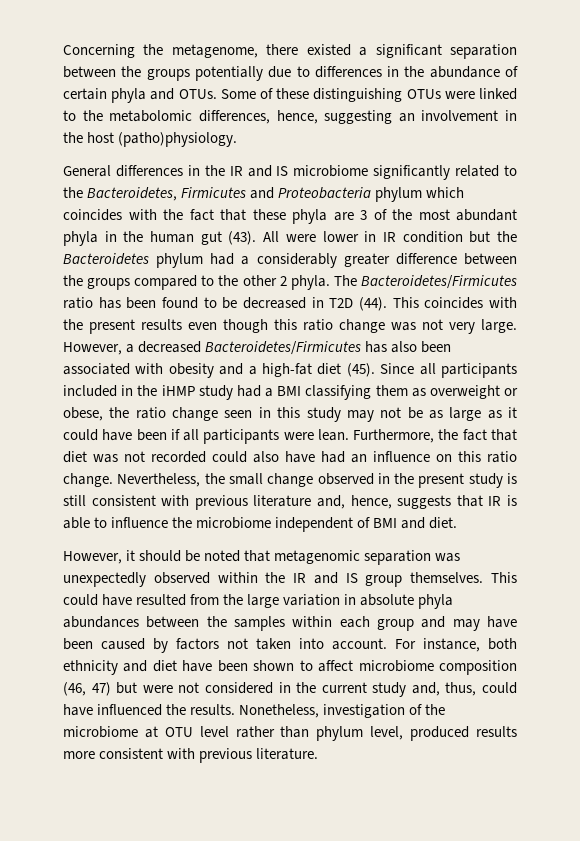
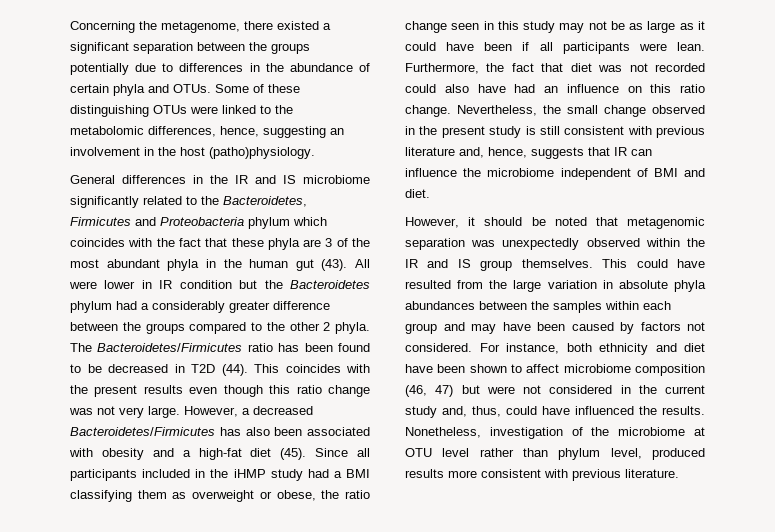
- Nevertheless, the small change observed in the present study is still consistent with previous literature and, hence, suggests that IR is able to influence the microbiome independent of BMI and diet.
+ Nevertheless, the small change observed in the present study is still consistent with previous literature and, hence, suggests that IR can influence the microbiome independent of BMI and diet.
- This could have resulted from the large variation in absolute phyla abundances between the samples within each group and may have been caused by factors not taken into account.
+ This could have resulted from the large variation in absolute phyla abundances between the samples within each group and may have been caused by factors not considered.

